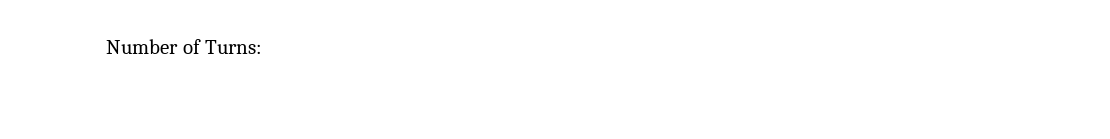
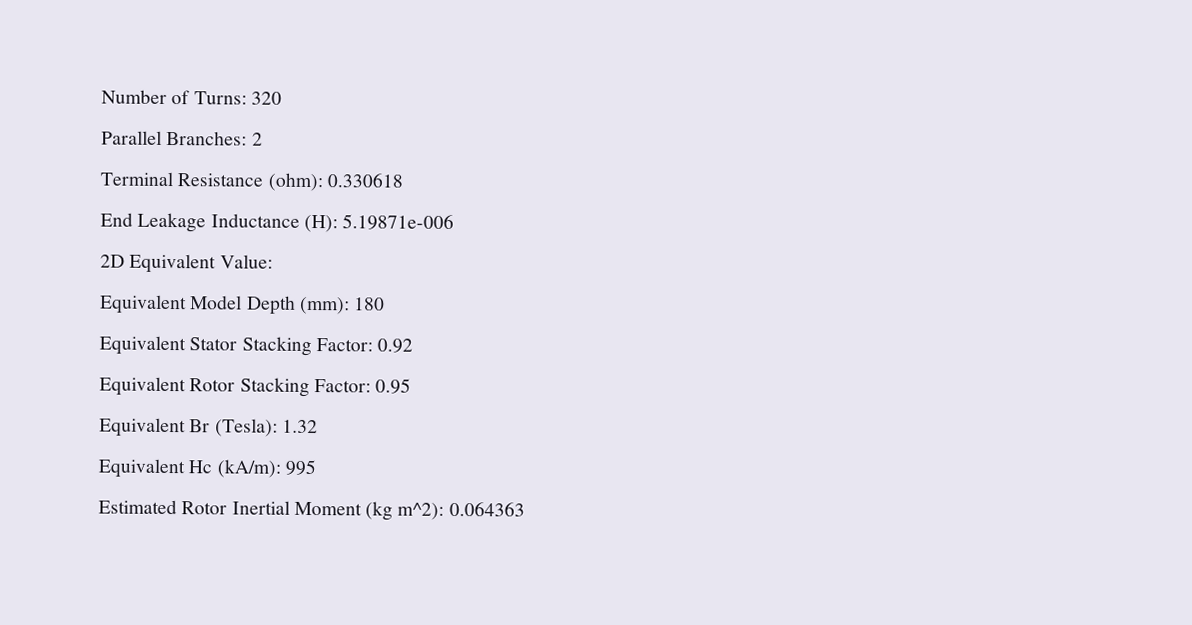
- Number of Turns:
+ Number of Turns: 320
+ Parallel Branches: 2
+ Terminal Resistance (ohm): 0.330618
+ End Leakage Inductance (H): 5.19871e-006
+ 2D Equivalent Value:
+ Equivalent Model Depth (mm): 180
+ Equivalent Stator Stacking Factor: 0.92
+ Equivalent Rotor Stacking Factor: 0.95
+ Equivalent Br (Tesla): 1.32
+ Equivalent Hc (kA/m): 995
+ Estimated Rotor Inertial Moment (kg m^2): 0.064363

